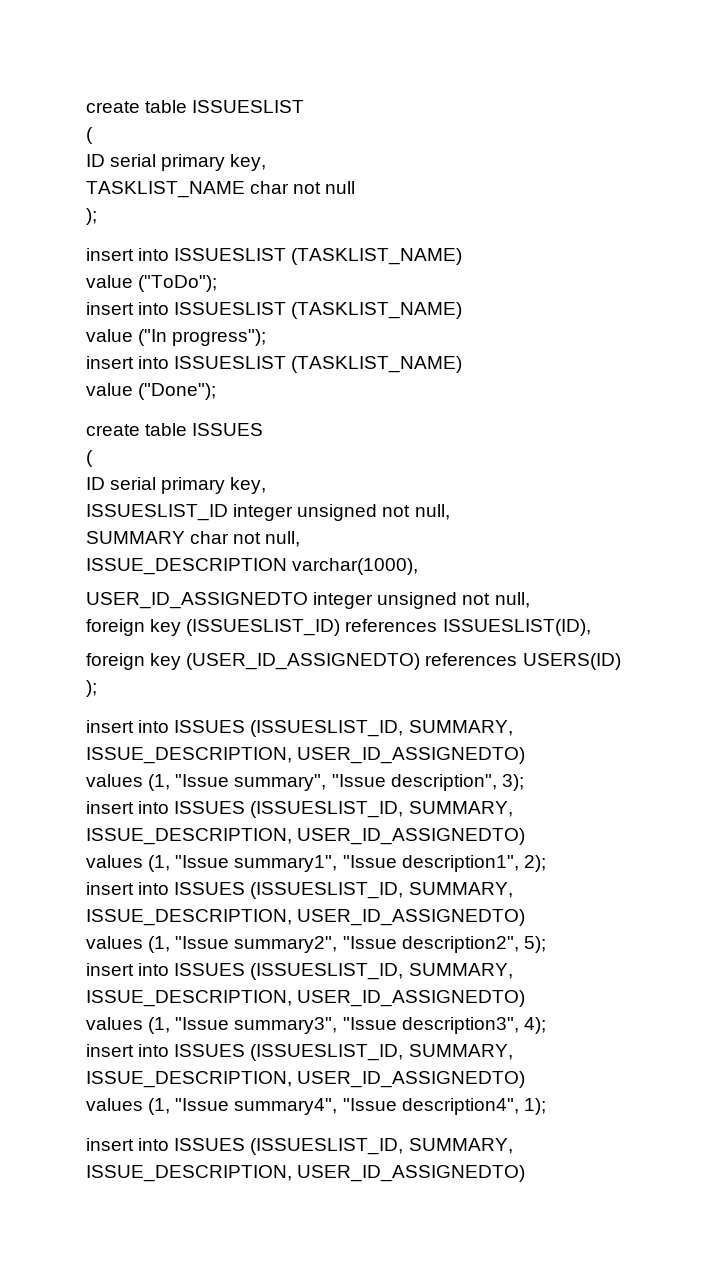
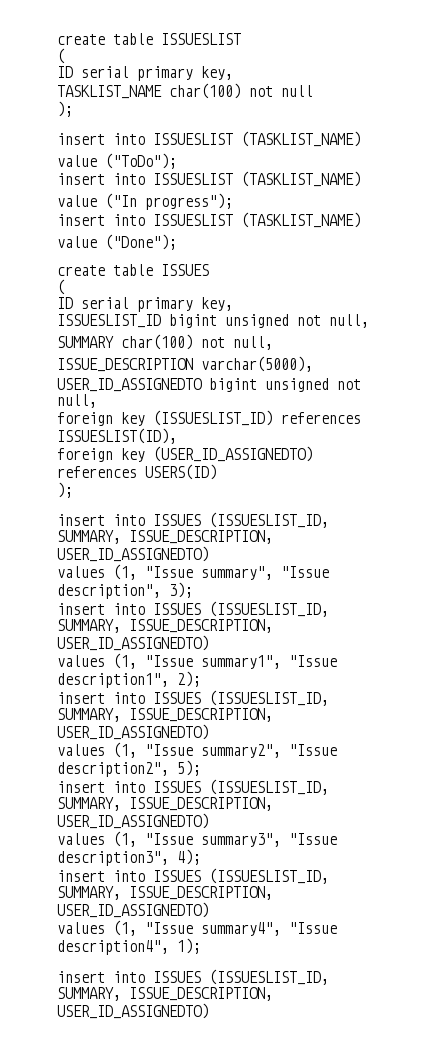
- TASKLIST_NAME char not null
+ TASKLIST_NAME char(100) not null
- ISSUESLIST_ID integer unsigned not null,
+ ISSUESLIST_ID bigint unsigned not null,
- SUMMARY char not null,
+ SUMMARY char(100) not null,
- ISSUE_DESCRIPTION varchar(1000),
+ ISSUE_DESCRIPTION varchar(5000),
- USER_ID_ASSIGNEDTO integer unsigned not null,
+ USER_ID_ASSIGNEDTO bigint unsigned not null,

